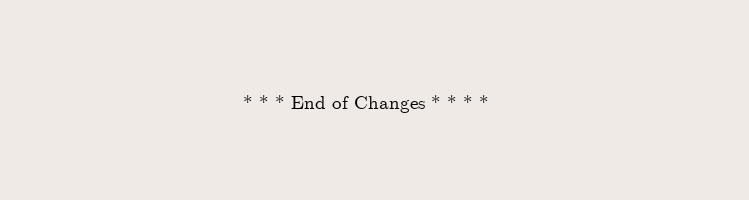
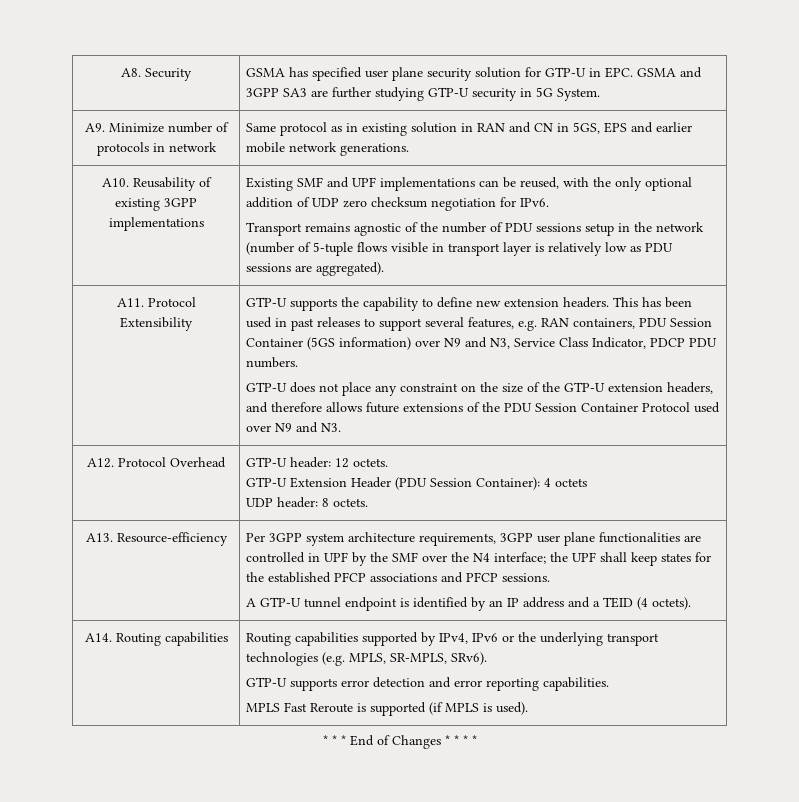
+ A8. Security | GSMA has specified user plane security solution for GTP-U in EPC. GSMA and 3GPP SA3 are further studying GTP-U security in 5G System.
+ A9. Minimize number of protocols in network | Same protocol as in existing solution in RAN and CN in 5GS, EPS and earlier mobile network generations.
+ A10. Reusability of existing 3GPP implementations | Existing SMF and UPF implementations can be reused, with the only optional addition of UDP zero checksum negotiation for IPv6.
+ Transport remains agnostic of the number of PDU sessions setup in the network (number of 5-tuple flows visible in transport layer is relatively low as PDU sessions are aggregated).
+ A11. Protocol Extensibility | GTP-U supports the capability to define new extension headers. This has been used in past releases to support several features, e.g. RAN containers, PDU Session Container (5GS information) over N9 and N3, Service Class Indicator, PDCP PDU numbers.
+ GTP-U does not place any constraint on the size of the GTP-U extension headers, and therefore allows future extensions of the PDU Session Container Protocol used over N9 and N3.
+ A12. Protocol Overhead | GTP-U header: 12 octets.
+ GTP-U Extension Header (PDU Session Container): 4 octets
+ UDP header: 8 octets.
+ A13. Resource-efficiency | Per 3GPP system architecture requirements, 3GPP user plane functionalities are controlled in UPF by the SMF over the N4 interface; the UPF shall keep states for the established PFCP associations and PFCP sessions.
+ A GTP-U tunnel endpoint is identified by an IP address and a TEID (4 octets).
+ A14. Routing capabilities | Routing capabilities supported by IPv4, IPv6 or the underlying transport technologies (e.g. MPLS, SR-MPLS, SRv6).
+ GTP-U supports error detection and error reporting capabilities.
+ MPLS Fast Reroute is supported (if MPLS is used).

